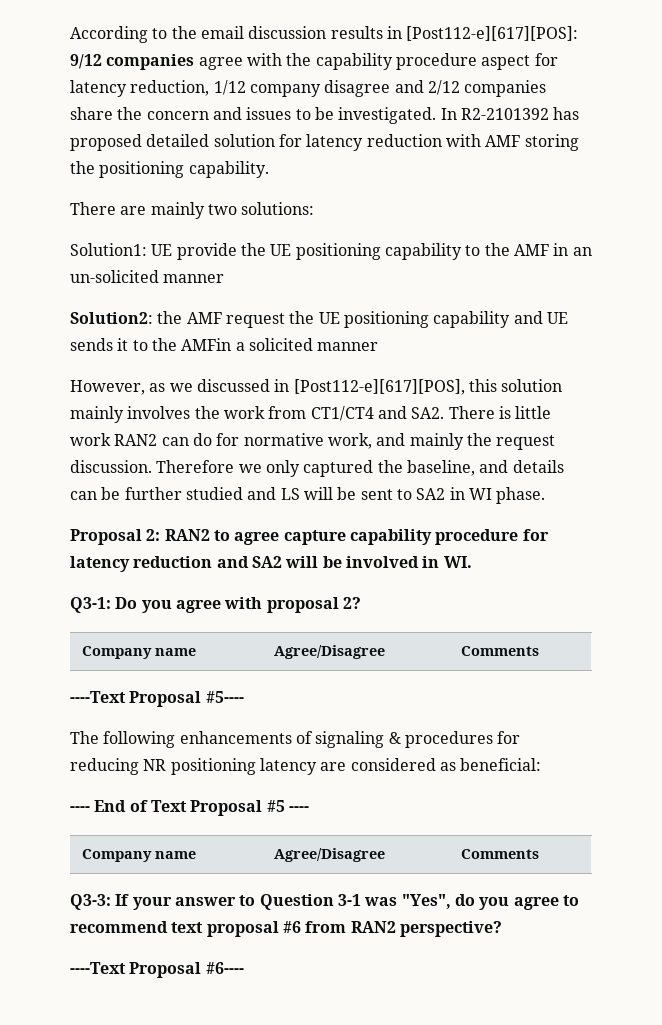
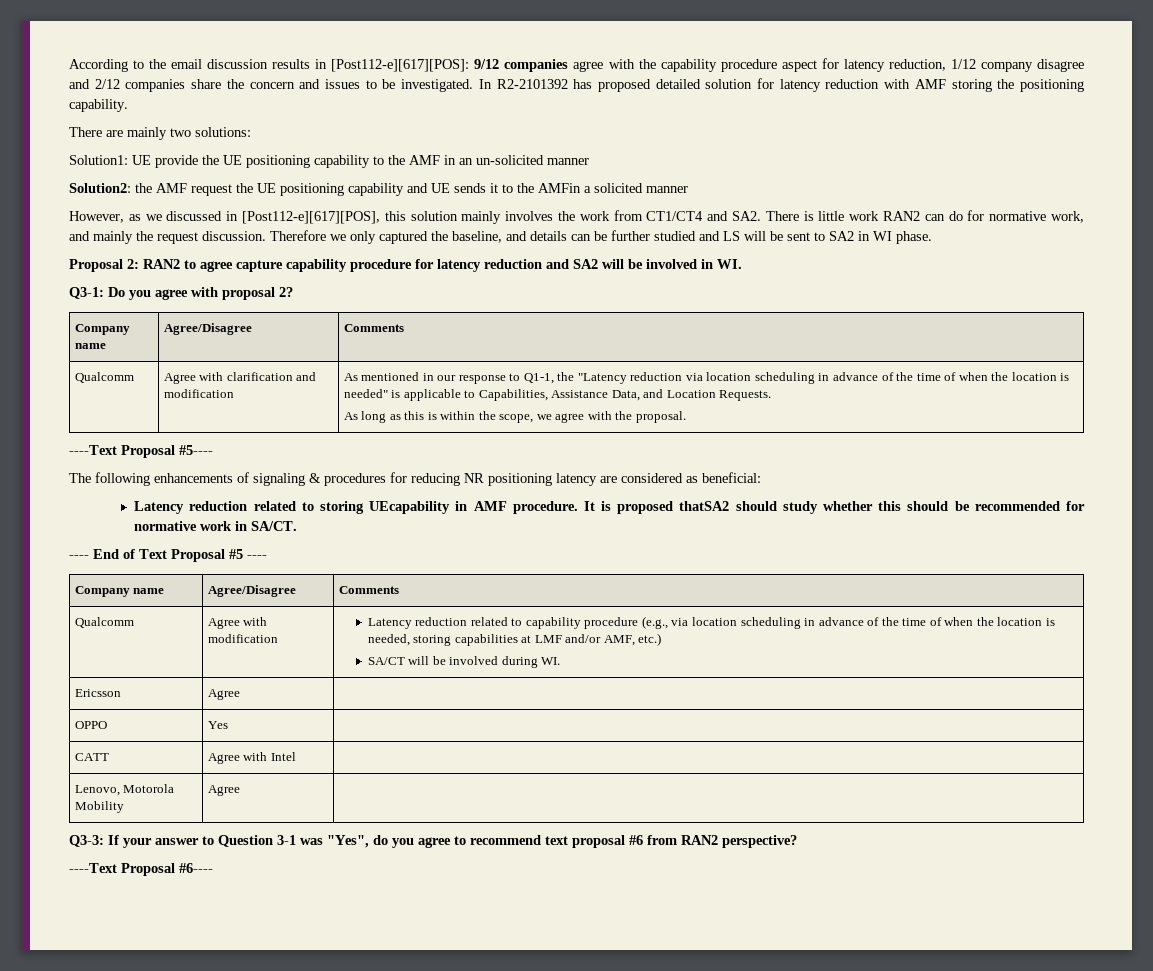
+ Qualcomm | Agree with clarification and modification | As mentioned in our response to Q1-1, the "Latency reduction via location scheduling in advance of the time of when the location is needed" is applicable to Capabilities, Assistance Data, and Location Requests.
+ As long as this is within the scope, we agree with the proposal.
+ Latency reduction related to storing UEcapability in AMF procedure. It is proposed thatSA2 should study whether this should be recommended for normative work in SA/CT.
+ Qualcomm | Agree with modification | Latency reduction related to capability procedure (e.g., via location scheduling in advance of the time of when the location is needed, storing capabilities at LMF and/or AMF, etc.)
+ SA/CT will be involved during WI.
+ Ericsson | Agree |
+ OPPO | Yes |
+ CATT | Agree with Intel |
+ Lenovo, Motorola Mobility | Agree |

